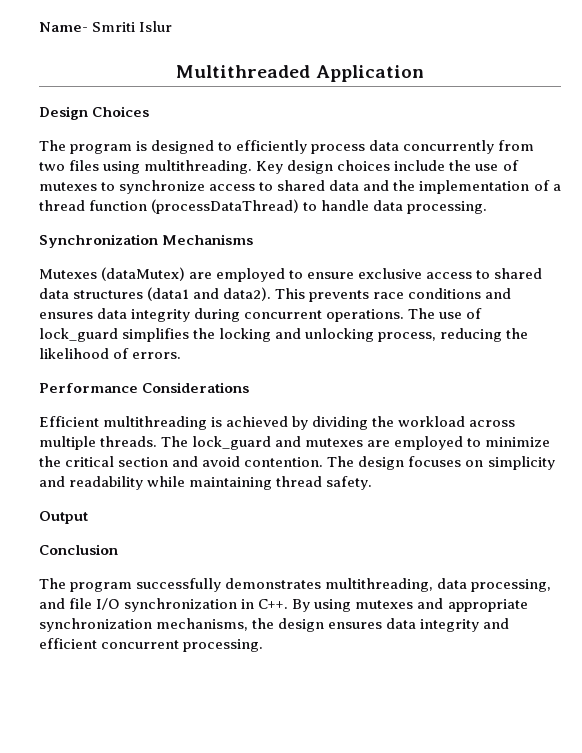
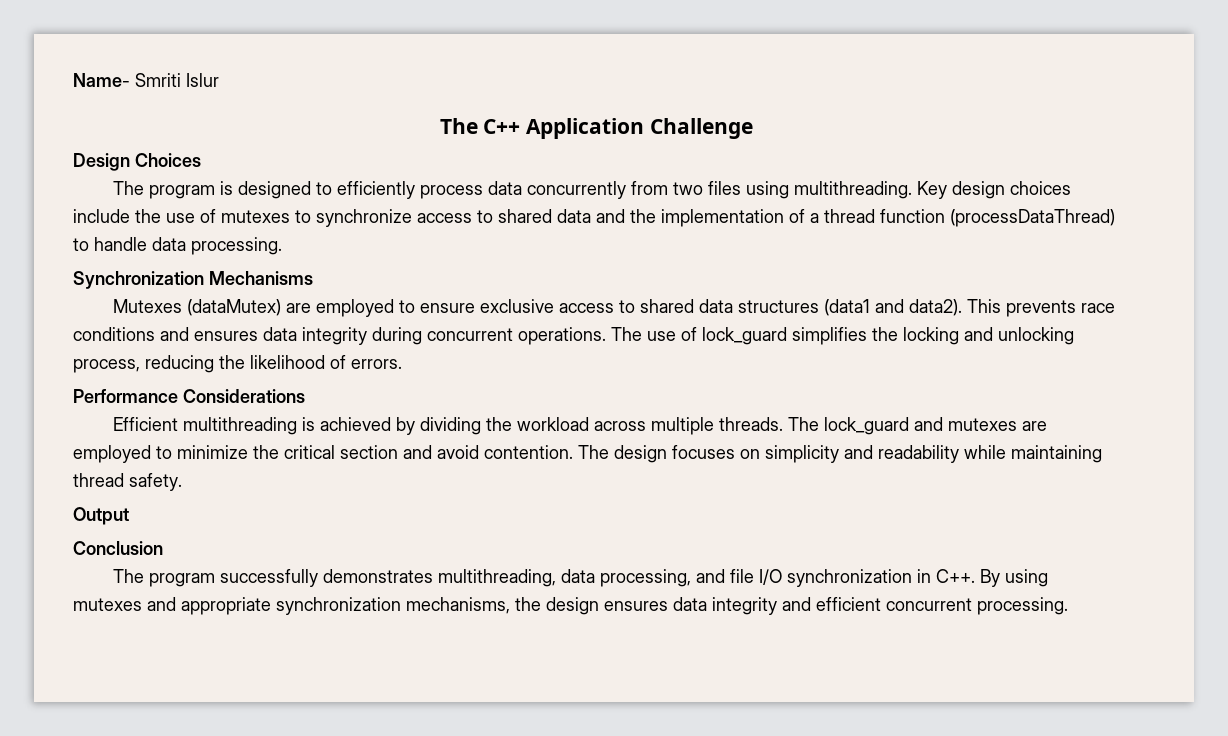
- Multithreaded Application
+ The C++ Application Challenge

